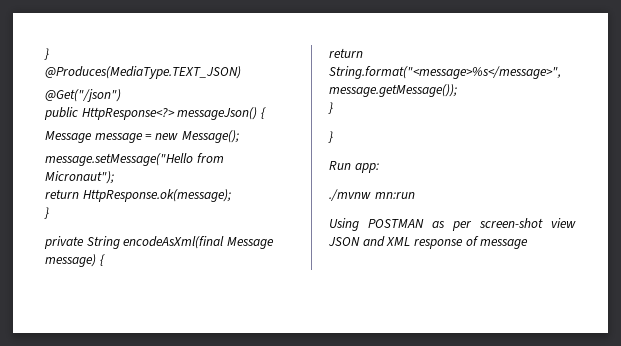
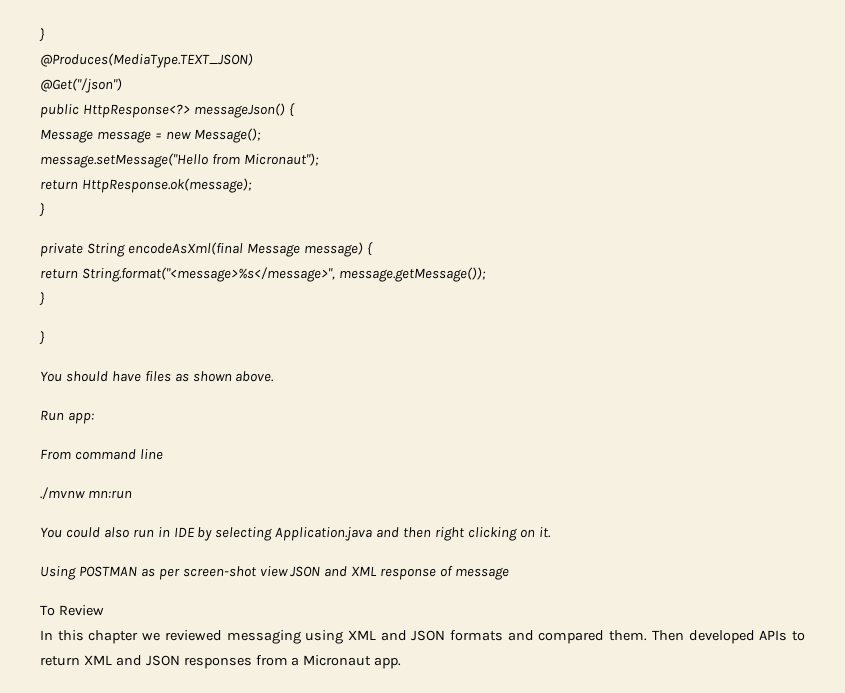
+ You should have files as shown above.
+ From command line
+ You could also run in IDE by selecting Application.java and then right clicking on it.
+ To Review
+ In this chapter we reviewed messaging using XML and JSON formats and compared them. Then developed APIs to return XML and JSON responses from a Micronaut app.

